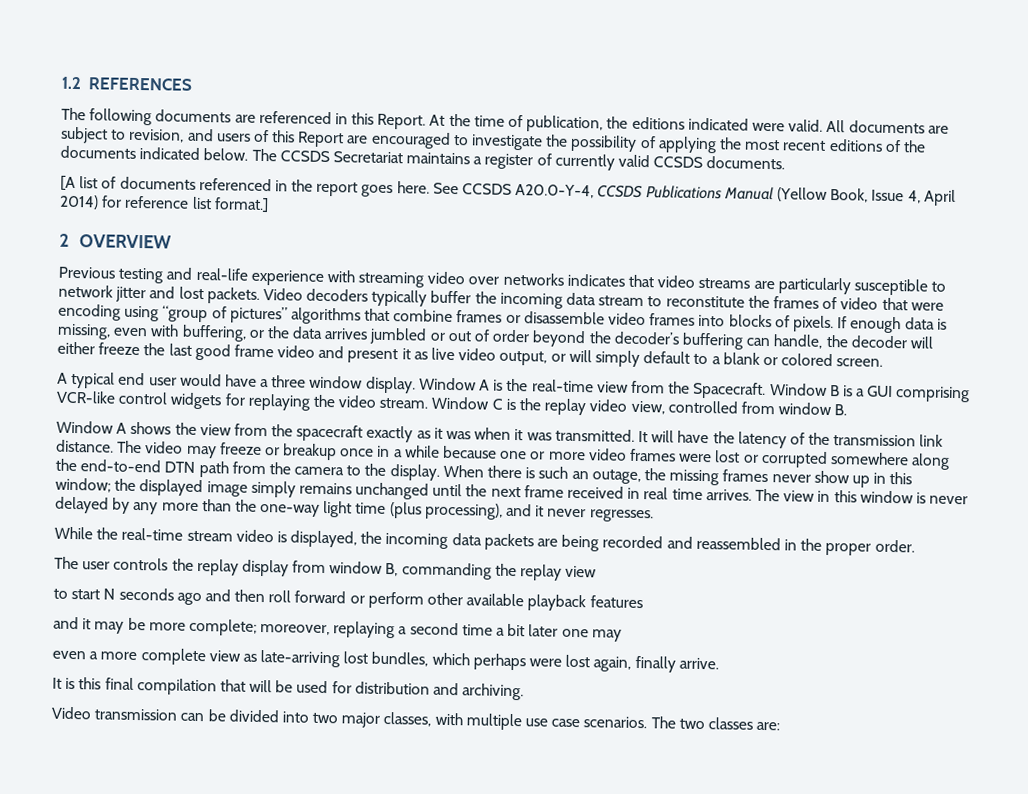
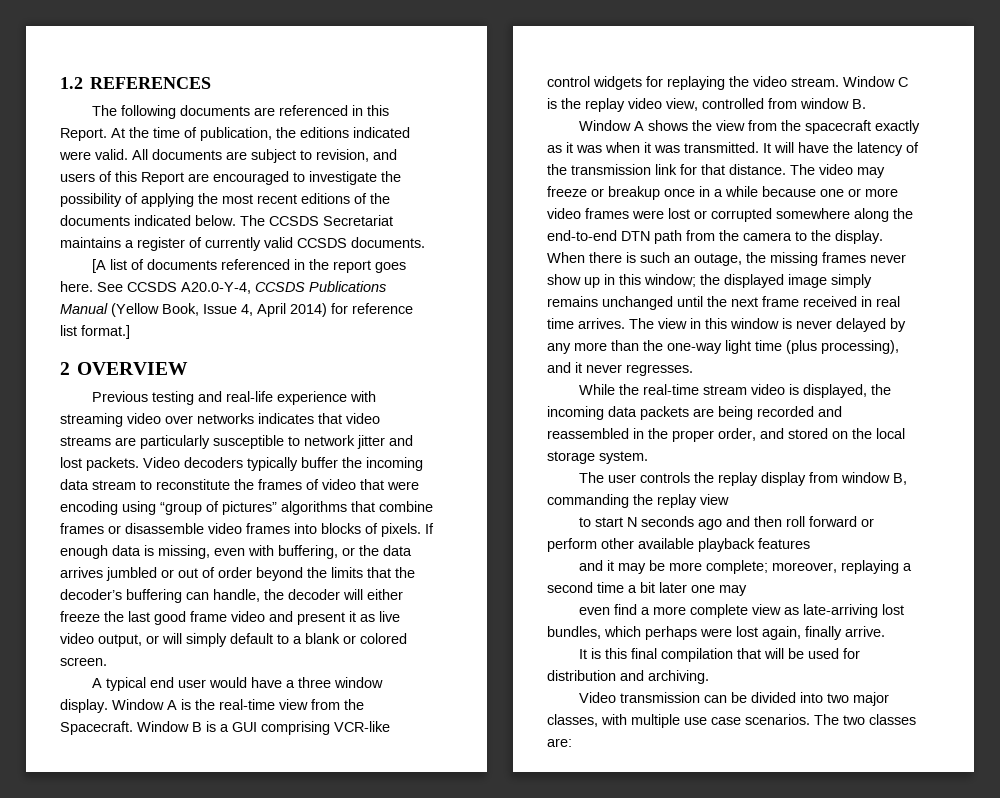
- If enough data is missing, even with buffering, or the data arrives jumbled or out of order beyond the decoder’s buffering can handle, the decoder will either freeze the last good frame video and present it as live video output, or will simply default to a blank or colored screen.
+ If enough data is missing, even with buffering, or the data arrives jumbled or out of order beyond the limits that the decoder’s buffering can handle, the decoder will either freeze the last good frame video and present it as live video output, or will simply default to a blank or colored screen.
- It will have the latency of the transmission link distance.
+ It will have the latency of the transmission link for that distance.
- While the real-time stream video is displayed, the incoming data packets are being recorded and reassembled in the proper order.
+ While the real-time stream video is displayed, the incoming data packets are being recorded and reassembled in the proper order, and stored on the local storage system.
- even a more complete view as late-arriving lost bundles, which perhaps were lost again, finally arrive.
+ even find a more complete view as late-arriving lost bundles, which perhaps were lost again, finally arrive.

